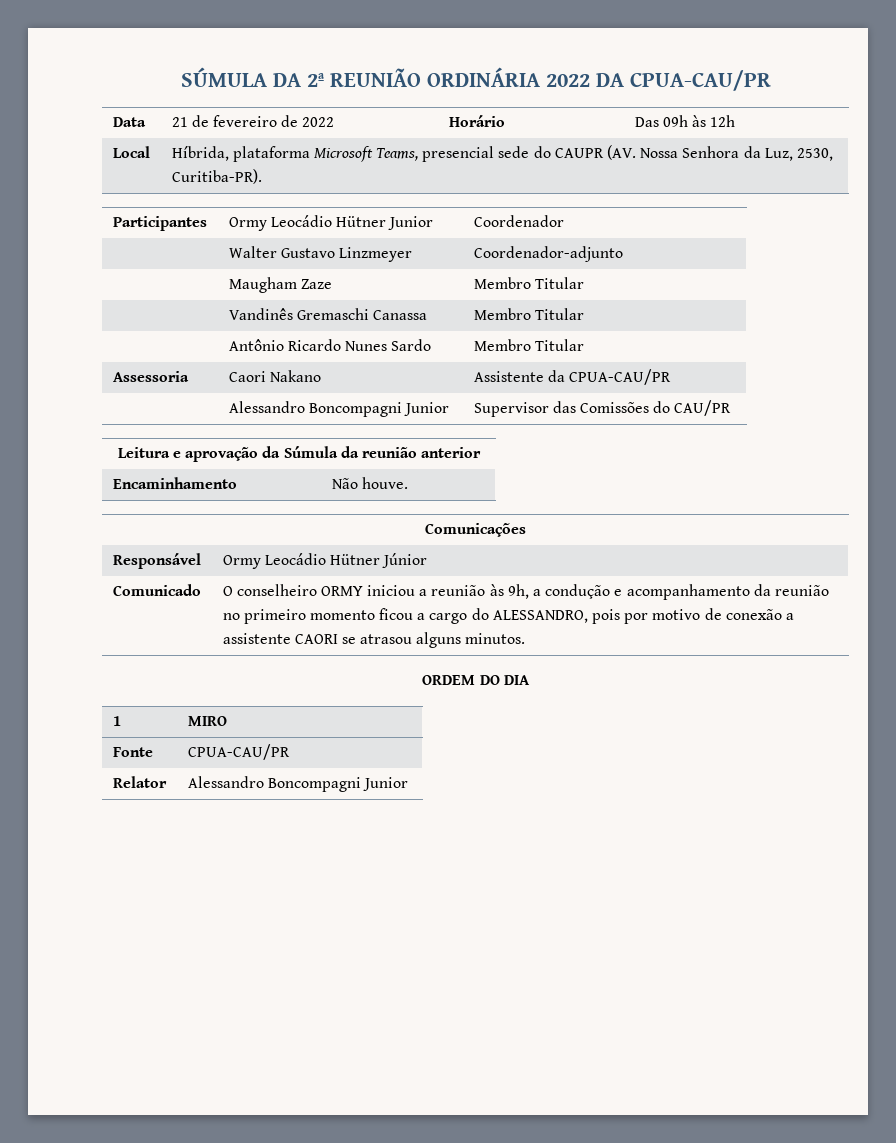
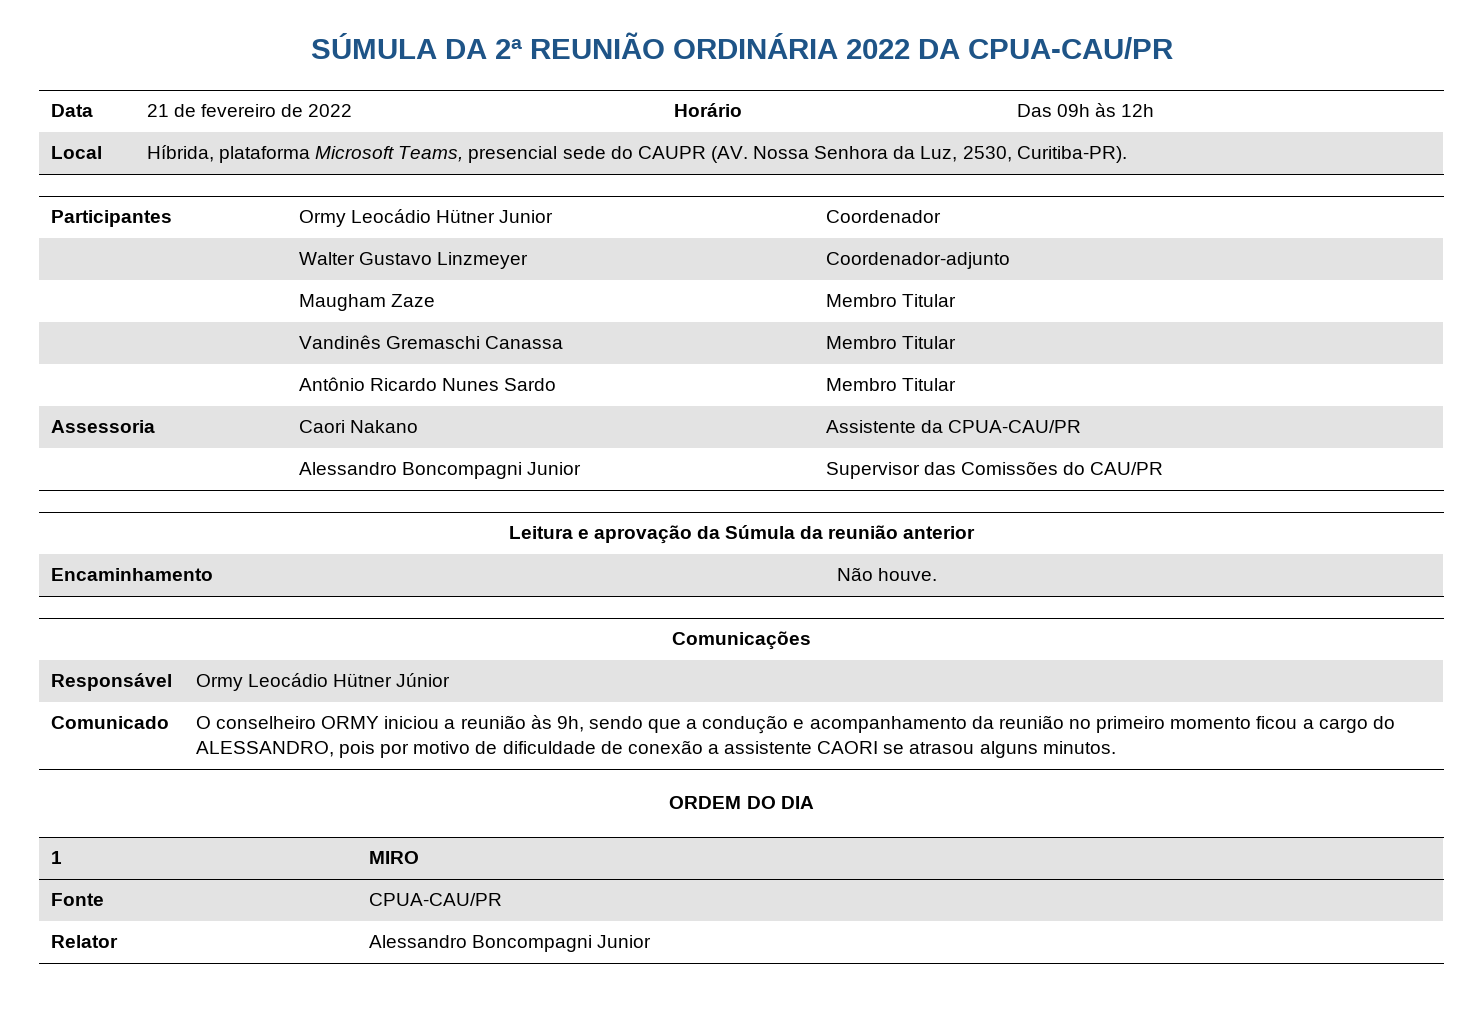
- Comunicado | O conselheiro ORMY iniciou a reunião às 9h, a condução e acompanhamento da reunião no primeiro momento ficou a cargo do ALESSANDRO, pois por motivo de conexão a assistente CAORI se atrasou alguns minutos.
+ Comunicado | O conselheiro ORMY iniciou a reunião às 9h, sendo que a condução e acompanhamento da reunião no primeiro momento ficou a cargo do ALESSANDRO, pois por motivo de dificuldade de conexão a assistente CAORI se atrasou alguns minutos.

